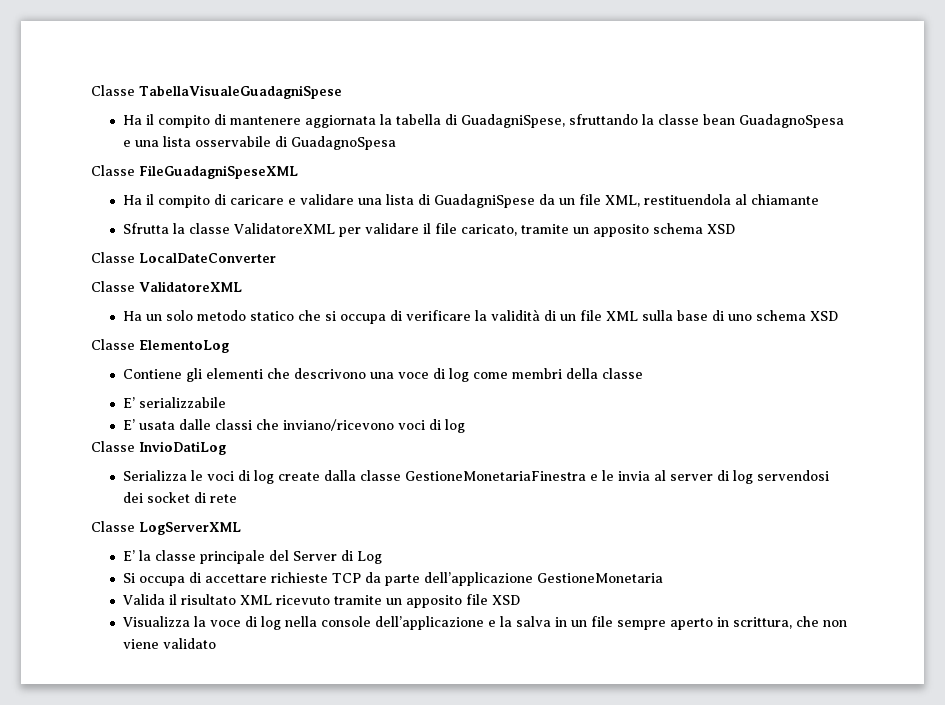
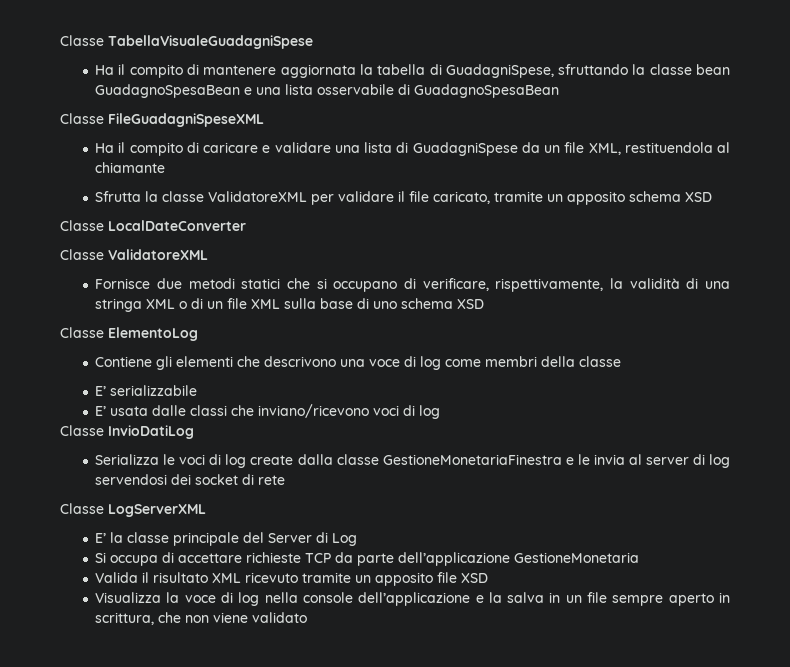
- Ha il compito di mantenere aggiornata la tabella di GuadagniSpese, sfruttando la classe bean GuadagnoSpesa e una lista osservabile di GuadagnoSpesa
+ Ha il compito di mantenere aggiornata la tabella di GuadagniSpese, sfruttando la classe bean GuadagnoSpesaBean e una lista osservabile di GuadagnoSpesaBean
- Ha un solo metodo statico che si occupa di verificare la validità di un file XML sulla base di uno schema XSD
+ Fornisce due metodi statici che si occupano di verificare, rispettivamente, la validità di una stringa XML o di un file XML sulla base di uno schema XSD

